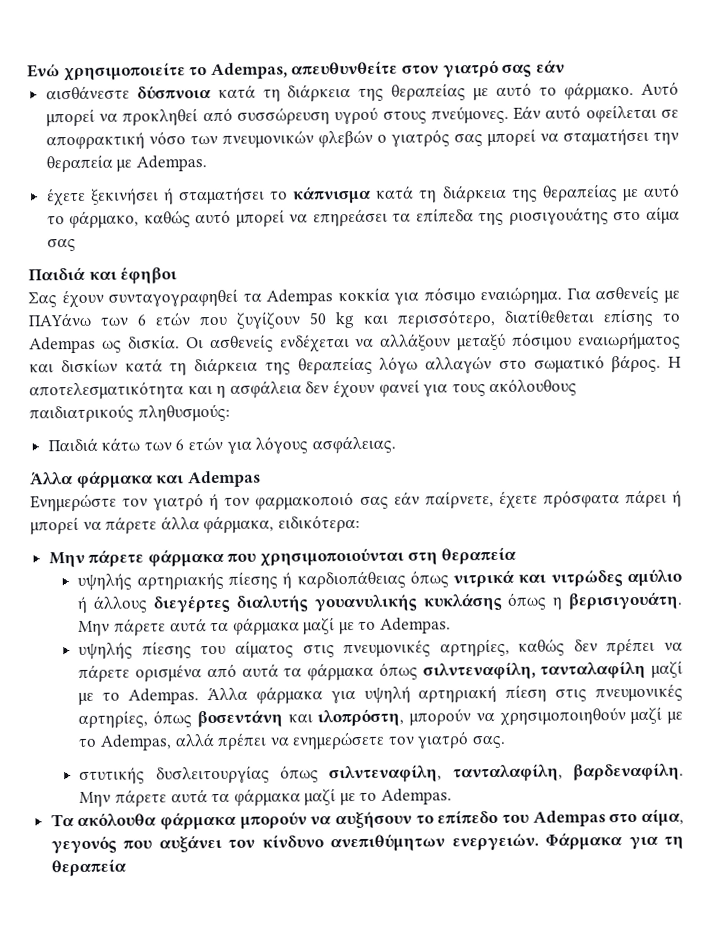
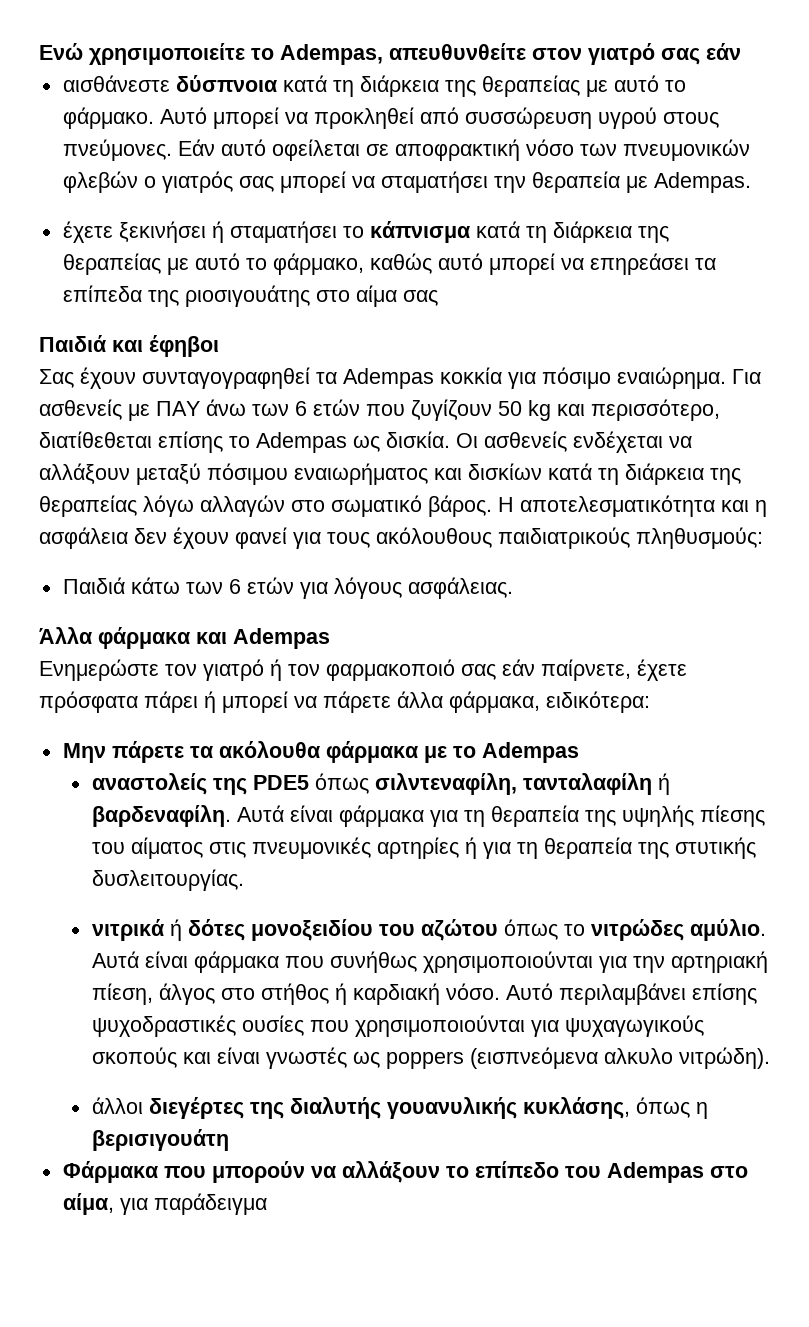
- Για ασθενείς με ΠΑΥάνω των 6 ετών που ζυγίζουν 50 kg και περισσότερο, διατίθεθεται επίσης το Adempas ως δισκία.
+ Για ασθενείς με ΠΑΥ άνω των 6 ετών που ζυγίζουν 50 kg και περισσότερο, διατίθεθεται επίσης το Adempas ως δισκία.
- Μην πάρετε φάρμακα που χρησιμοποιούνται στη θεραπεία
- υψηλής αρτηριακής πίεσης ή καρδιοπάθειας όπως νιτρικά και νιτρώδες αμύλιο ή άλλους διεγέρτες διαλυτής γουανυλικής κυκλάσης όπως η βερισιγουάτη. Μην πάρετε αυτά τα φάρμακα μαζί με το Adempas.
- υψηλής πίεσης του αίματος στις πνευμονικές αρτηρίες, καθώς δεν πρέπει να πάρετε ορισμένα από αυτά τα φάρμακα όπως σιλντεναφίλη, τανταλαφίλη μαζί με το Adempas. Άλλα φάρμακα για υψηλή αρτηριακή πίεση στις πνευμονικές αρτηρίες, όπως βοσεντάνη και ιλοπρόστη, μπορούν να χρησιμοποιηθούν μαζί με το Adempas, αλλά πρέπει να ενημερώσετε τον γιατρό σας.
- στυτικής δυσλειτουργίας όπως σιλντεναφίλη, τανταλαφίλη, βαρδεναφίλη. Μην πάρετε αυτά τα φάρμακα μαζί με το Adempas.
- Τα ακόλουθα φάρμακα μπορούν να αυξήσουν το επίπεδο του Adempas στο αίμα, γεγονός που αυξάνει τον κίνδυνο ανεπιθύμητων ενεργειών. Φάρμακα για τη θεραπεία
+ Μην πάρετε τα ακόλουθα φάρμακα με το Adempas
+ αναστολείς της PDE5 όπως σιλντεναφίλη, τανταλαφίλη ή βαρδεναφίλη. Αυτά είναι φάρμακα για τη θεραπεία της υψηλής πίεσης του αίματος στις πνευμονικές αρτηρίες ή για τη θεραπεία της στυτικής δυσλειτουργίας.
+ νιτρικά ή δότες μονοξειδίου του αζώτου όπως το νιτρώδες αμύλιο. Αυτά είναι φάρμακα που συνήθως χρησιμοποιούνται για την αρτηριακή πίεση, άλγος στο στήθος ή καρδιακή νόσο. Αυτό περιλαμβάνει επίσης ψυχοδραστικές ουσίες που χρησιμοποιούνται για ψυχαγωγικούς σκοπούς και είναι γνωστές ως poppers (εισπνεόμενα αλκυλο νιτρώδη).
+ άλλοι διεγέρτες της διαλυτής γουανυλικής κυκλάσης, όπως η βερισιγουάτη
+ Φάρμακα που μπορούν να αλλάξουν το επίπεδο του Adempas στο αίμα, για παράδειγμα

